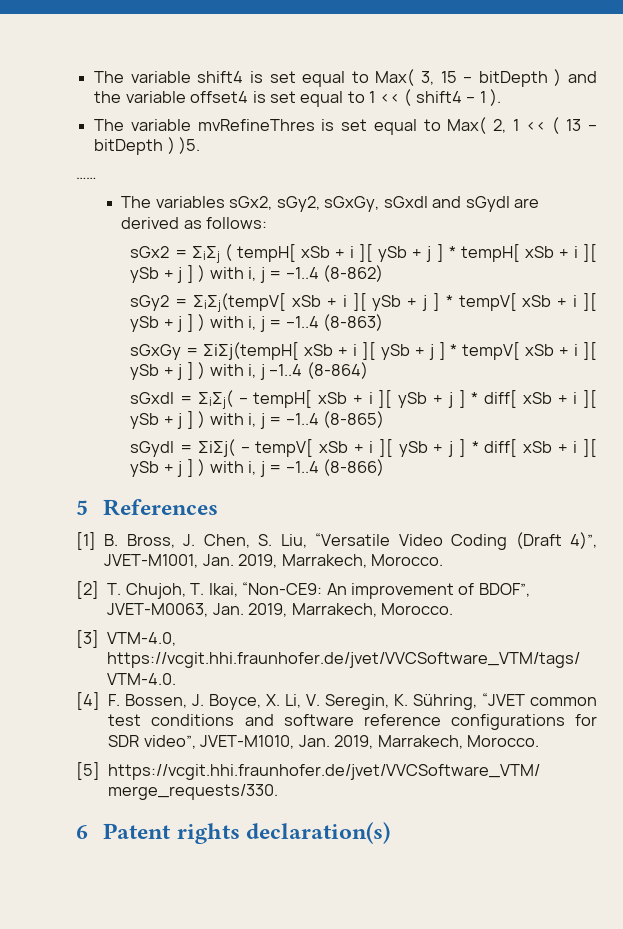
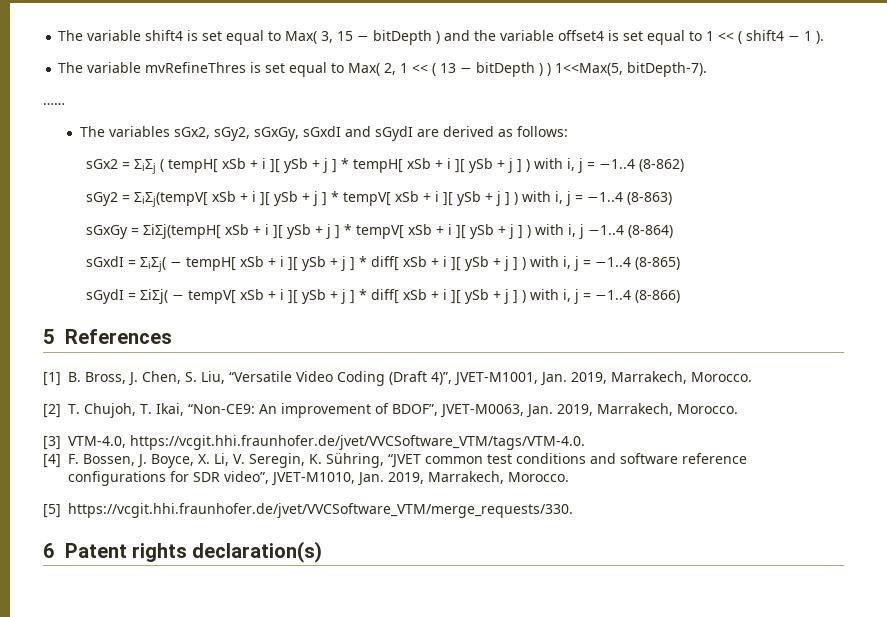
- The variable mvRefineThres is set equal to Max( 2, 1 << ( 13 − bitDepth ) )5.
+ The variable mvRefineThres is set equal to Max( 2, 1 << ( 13 − bitDepth ) ) 1<<Max(5, bitDepth-7).

